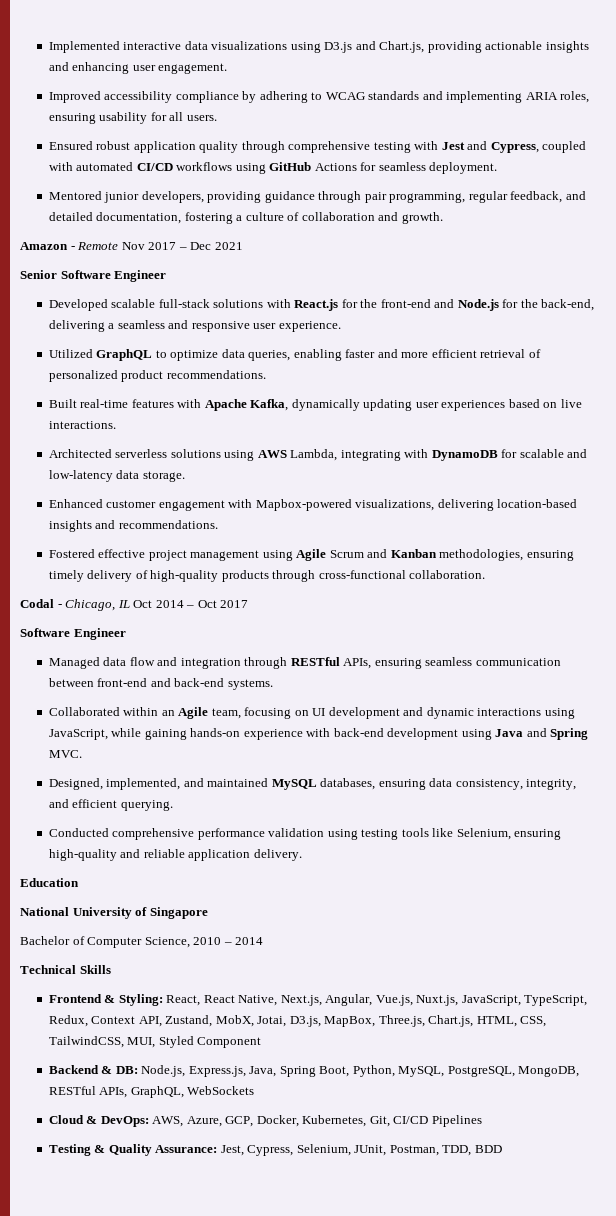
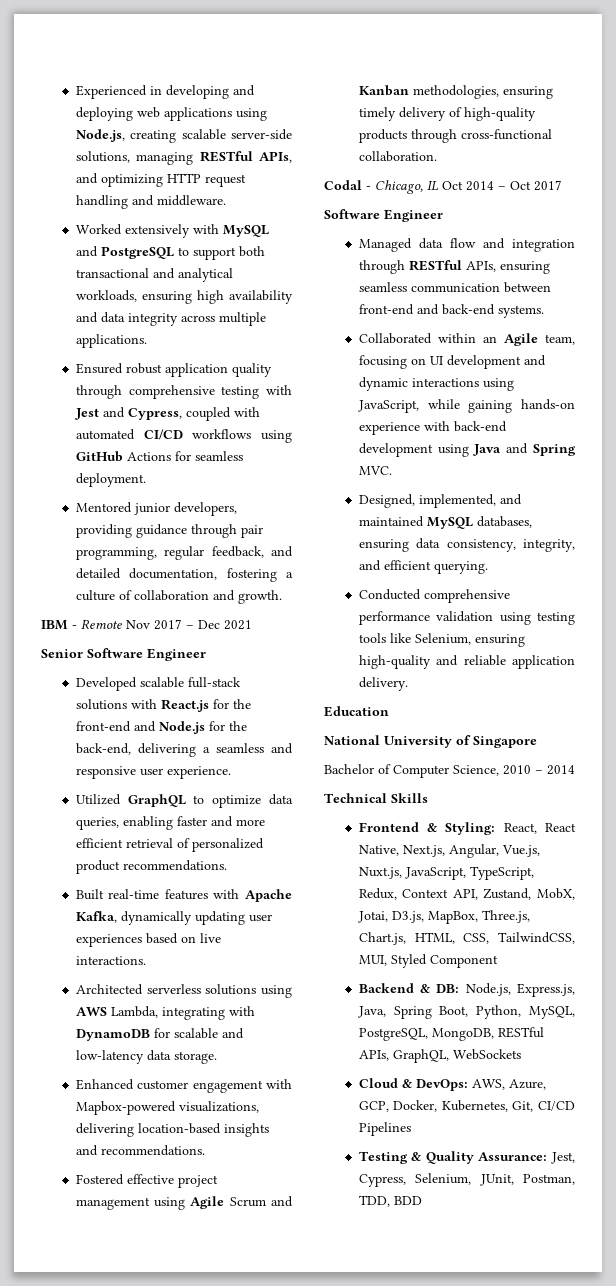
- Implemented interactive data visualizations using D3.js and Chart.js, providing actionable insights and enhancing user engagement.
- Improved accessibility compliance by adhering to WCAG standards and implementing ARIA roles, ensuring usability for all users.
+ Experienced in developing and deploying web applications using Node.js, creating scalable server-side solutions, managing RESTful APIs, and optimizing HTTP request handling and middleware.
+ Worked extensively with MySQL and PostgreSQL to support both transactional and analytical workloads, ensuring high availability and data integrity across multiple applications.
- Amazon - Remote Nov 2017 – Dec 2021
+ IBM - Remote Nov 2017 – Dec 2021

